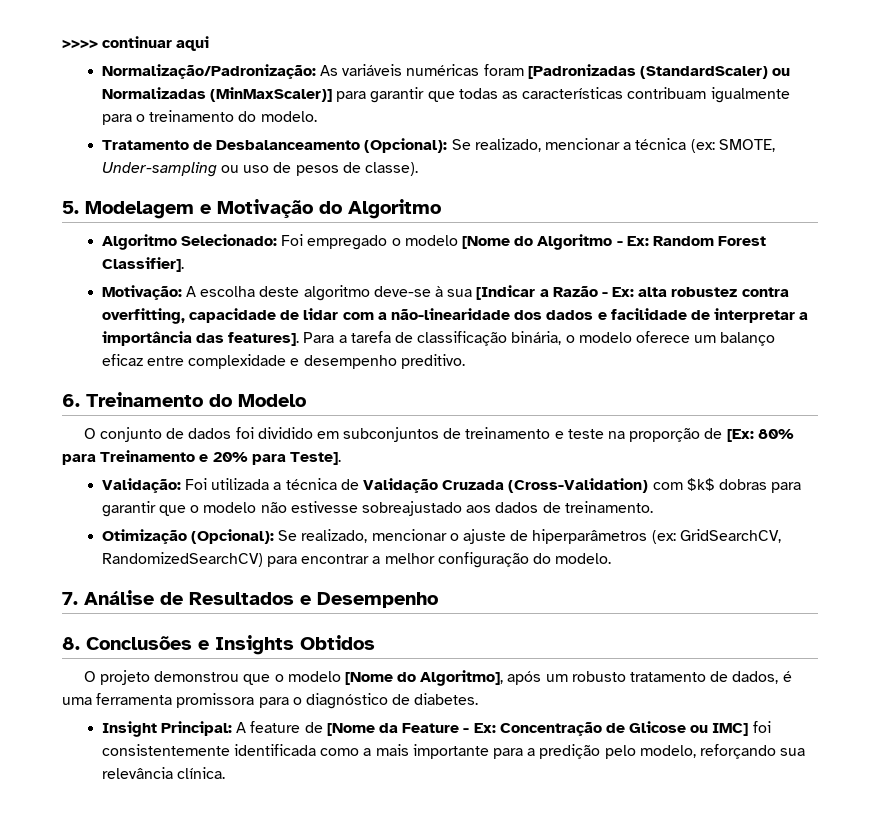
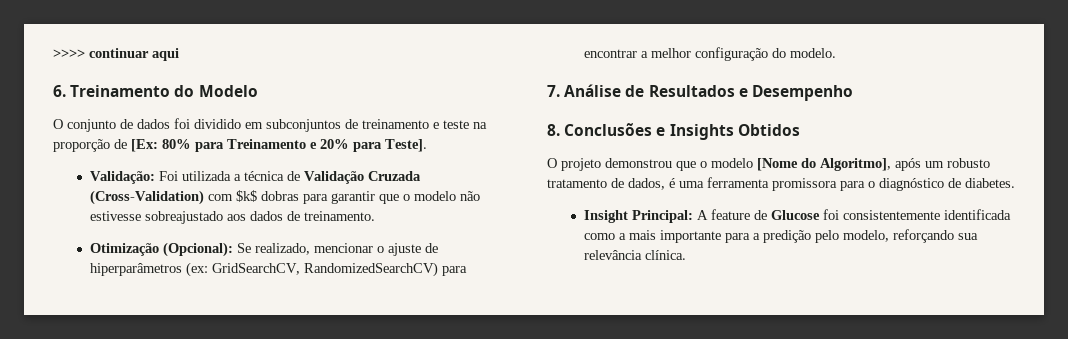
- Normalização/Padronização: As variáveis numéricas foram [Padronizadas (StandardScaler) ou Normalizadas (MinMaxScaler)] para garantir que todas as características contribuam igualmente para o treinamento do modelo.
- Tratamento de Desbalanceamento (Opcional): Se realizado, mencionar a técnica (ex: SMOTE, Under-sampling ou uso de pesos de classe).
- 5. Modelagem e Motivação do Algoritmo
- Algoritmo Selecionado: Foi empregado o modelo [Nome do Algoritmo - Ex: Random Forest Classifier].
- Motivação: A escolha deste algoritmo deve-se à sua [Indicar a Razão - Ex: alta robustez contra overfitting, capacidade de lidar com a não-linearidade dos dados e facilidade de interpretar a importância das features]. Para a tarefa de classificação binária, o modelo oferece um balanço eficaz entre complexidade e desempenho preditivo.
- Insight Principal: A feature de [Nome da Feature - Ex: Concentração de Glicose ou IMC] foi consistentemente identificada como a mais importante para a predição pelo modelo, reforçando sua relevância clínica.
+ Insight Principal: A feature de Glucose foi consistentemente identificada como a mais importante para a predição pelo modelo, reforçando sua relevância clínica.

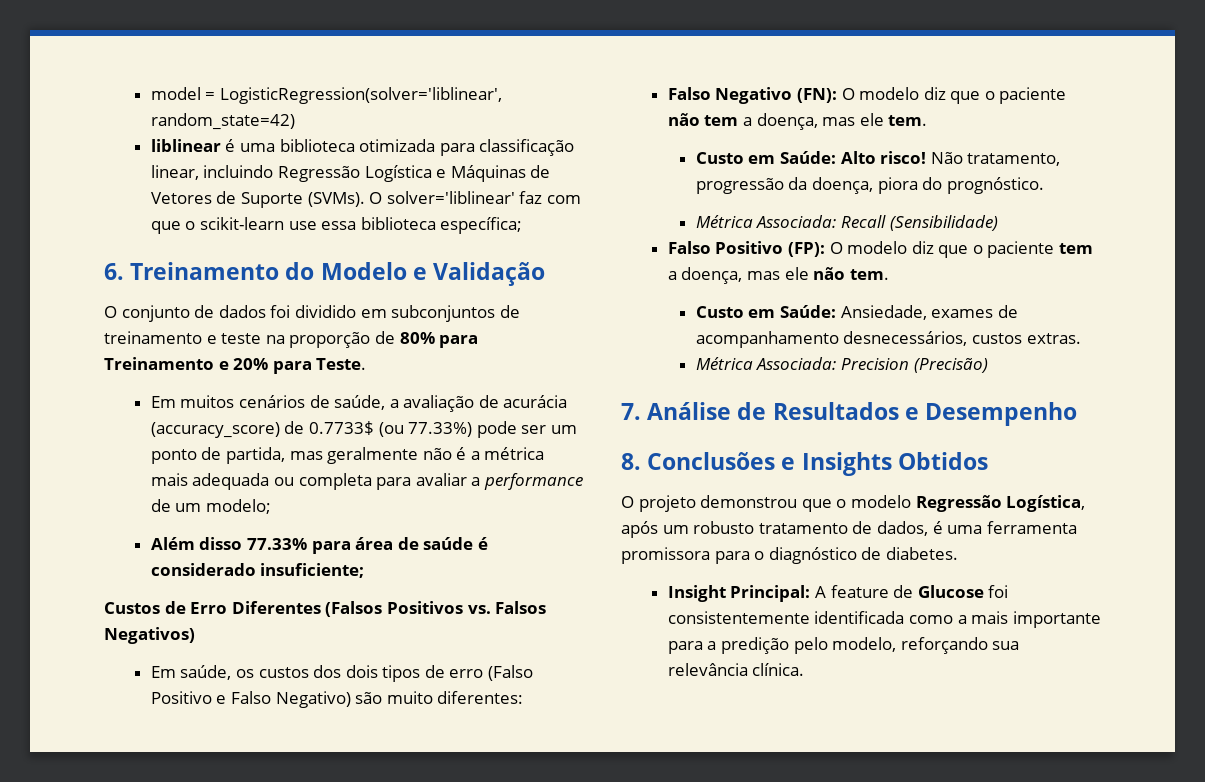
- >>>> continuar aqui
+ model = LogisticRegression(solver='liblinear', random_state=42)
+ liblinear é uma biblioteca otimizada para classificação linear, incluindo Regressão Logística e Máquinas de Vetores de Suporte (SVMs). O solver='liblinear' faz com que o scikit-learn use essa biblioteca específica;
- 6. Treinamento do Modelo
+ 6. Treinamento do Modelo e Validação
- O conjunto de dados foi dividido em subconjuntos de treinamento e teste na proporção de [Ex: 80% para Treinamento e 20% para Teste].
- Validação: Foi utilizada a técnica de Validação Cruzada (Cross-Validation) com $k$ dobras para garantir que o modelo não estivesse sobreajustado aos dados de treinamento.
- Otimização (Opcional): Se realizado, mencionar o ajuste de hiperparâmetros (ex: GridSearchCV, RandomizedSearchCV) para encontrar a melhor configuração do modelo.
+ O conjunto de dados foi dividido em subconjuntos de treinamento e teste na proporção de 80% para Treinamento e 20% para Teste.
+ Em muitos cenários de saúde, a avaliação de acurácia (accuracy_score) de 0.7733$ (ou 77.33%) pode ser um ponto de partida, mas geralmente não é a métrica mais adequada ou completa para avaliar a performance de um modelo;
+ Além disso 77.33% para área de saúde é considerado insuficiente;
+ Custos de Erro Diferentes (Falsos Positivos vs. Falsos Negativos)
+ Em saúde, os custos dos dois tipos de erro (Falso Positivo e Falso Negativo) são muito diferentes:
+ Falso Negativo (FN): O modelo diz que o paciente não tem a doença, mas ele tem.
+ Custo em Saúde: Alto risco! Não tratamento, progressão da doença, piora do prognóstico.
+ Métrica Associada: Recall (Sensibilidade)
+ Falso Positivo (FP): O modelo diz que o paciente tem a doença, mas ele não tem.
+ Custo em Saúde: Ansiedade, exames de acompanhamento desnecessários, custos extras.
+ Métrica Associada: Precision (Precisão)
- O projeto demonstrou que o modelo [Nome do Algoritmo], após um robusto tratamento de dados, é uma ferramenta promissora para o diagnóstico de diabetes.
+ O projeto demonstrou que o modelo Regressão Logística, após um robusto tratamento de dados, é uma ferramenta promissora para o diagnóstico de diabetes.

